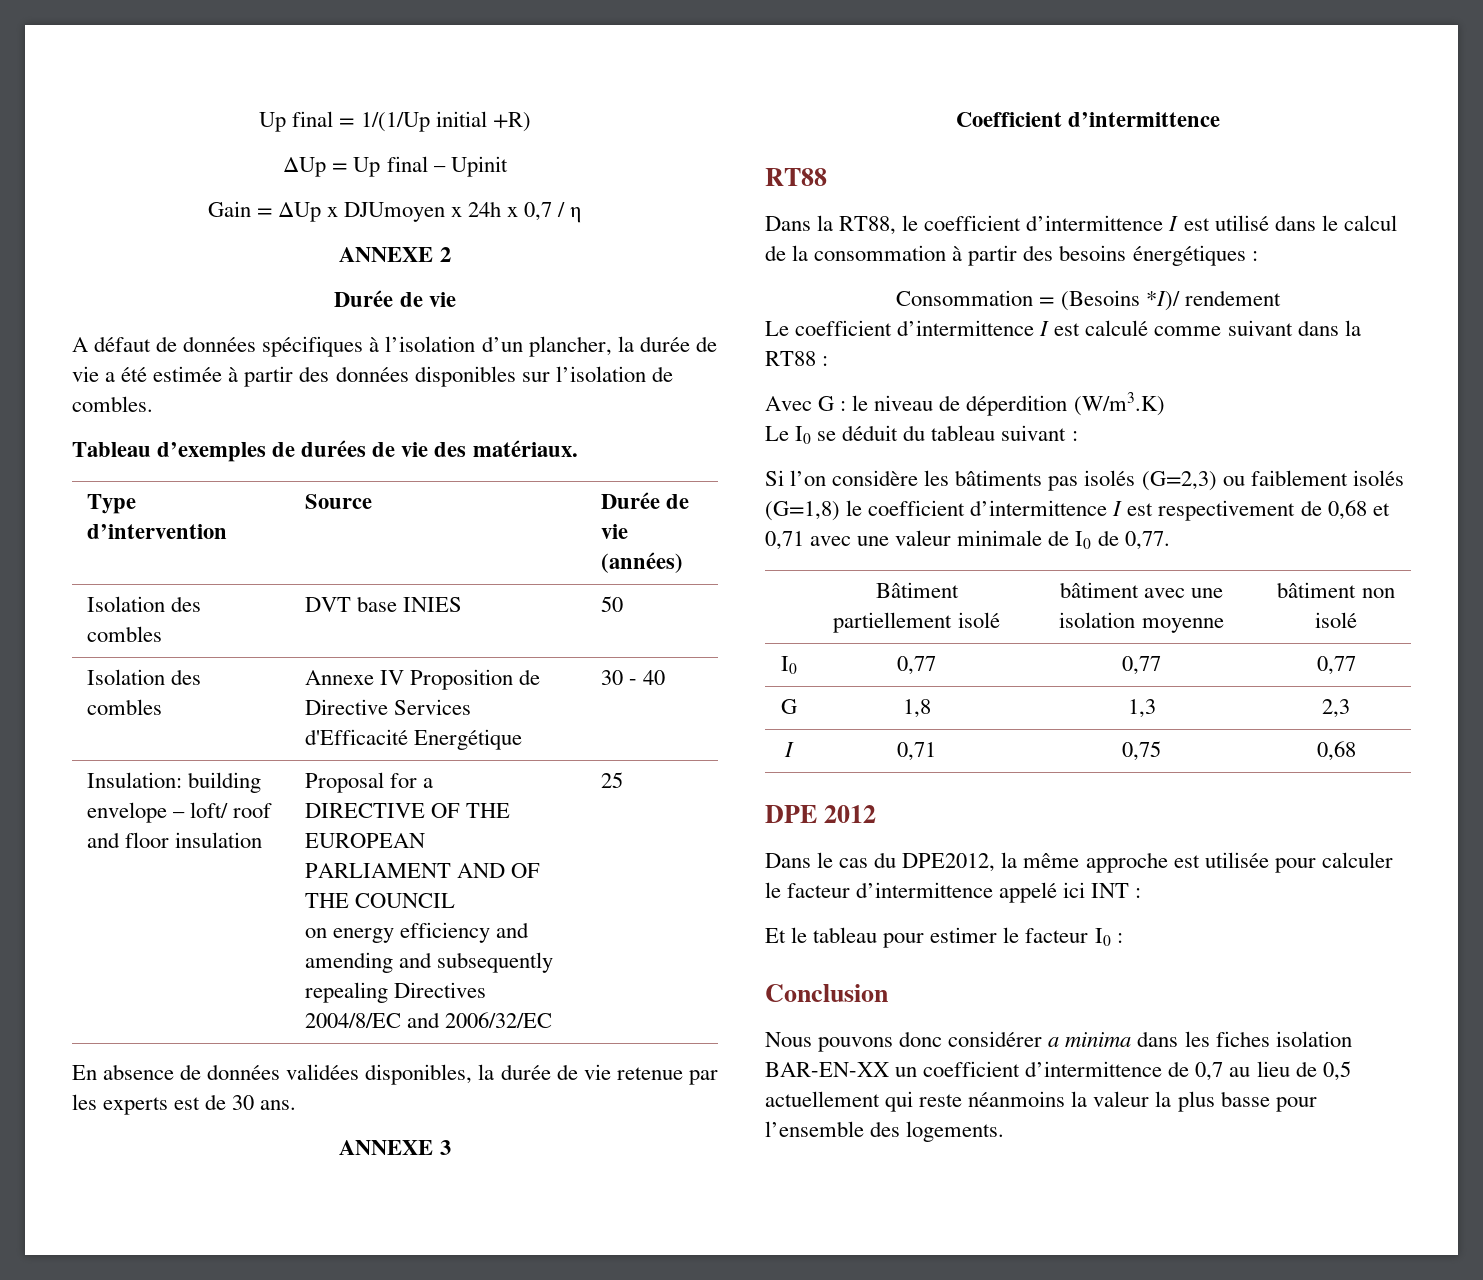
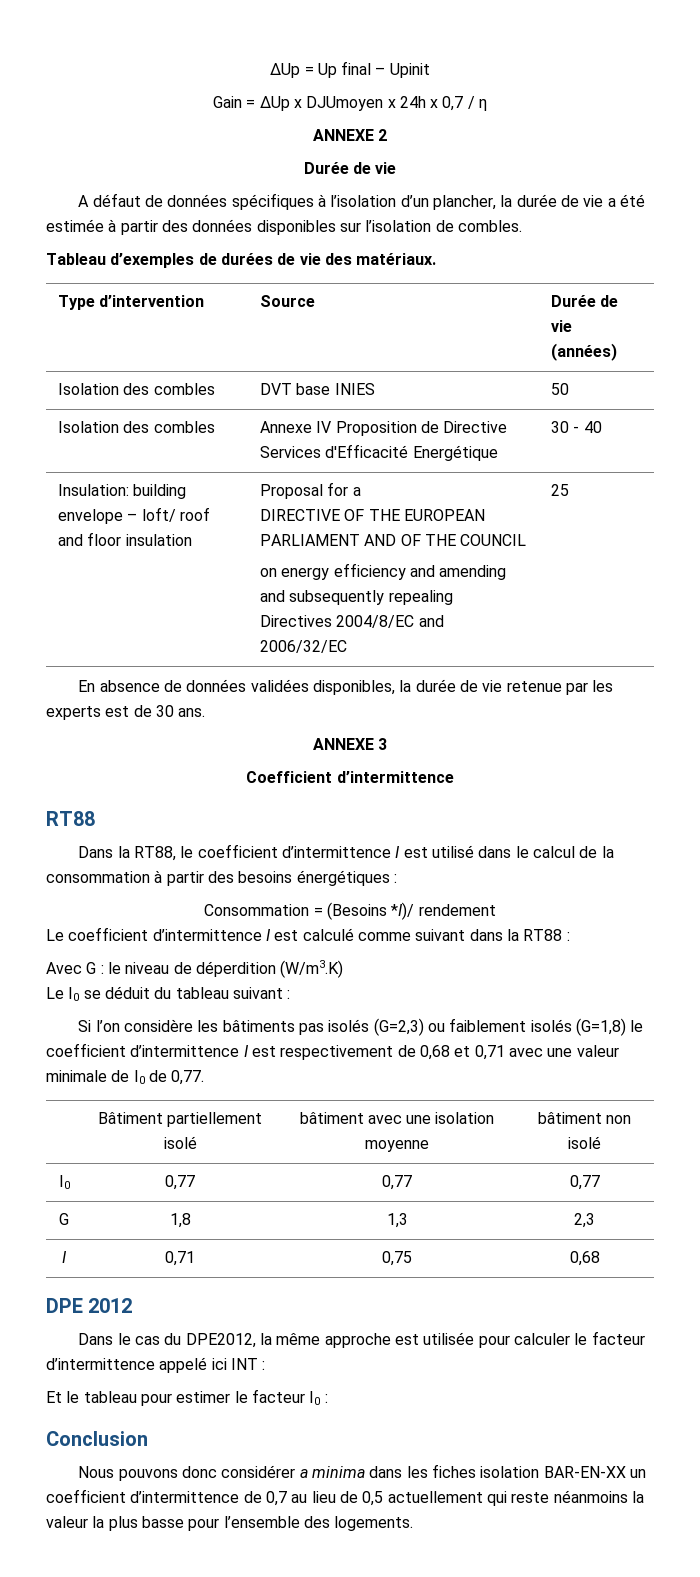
- Up final = 1/(1/Up initial +R)

